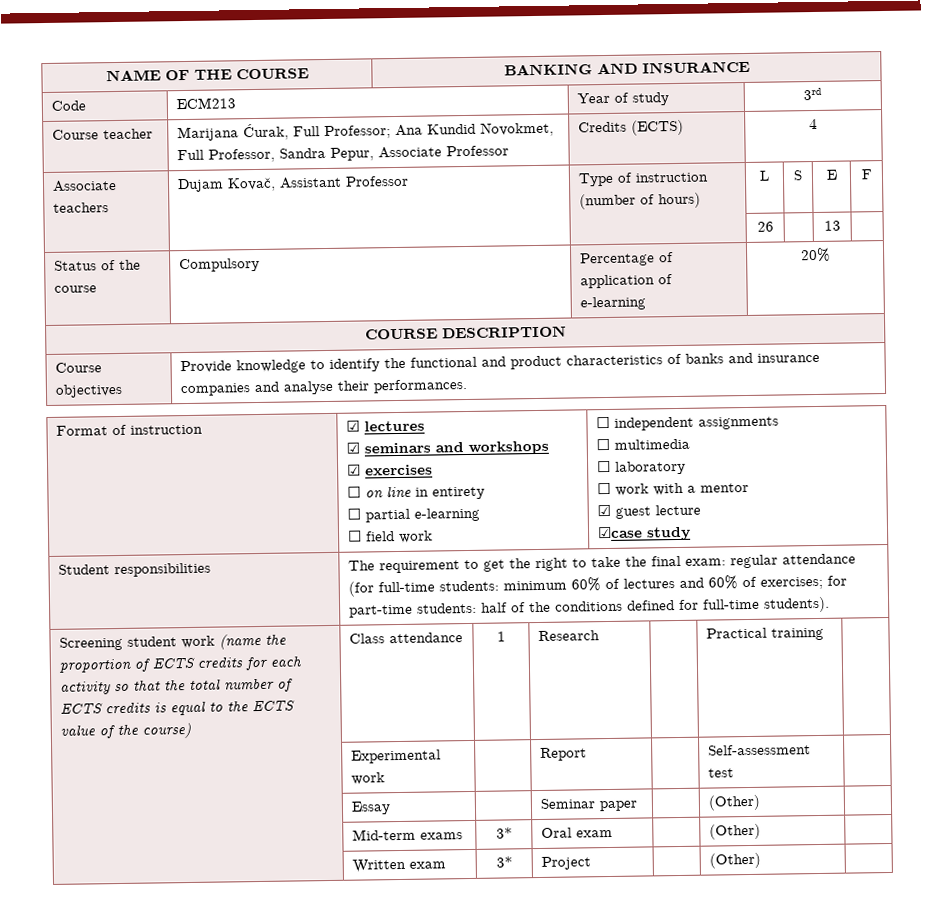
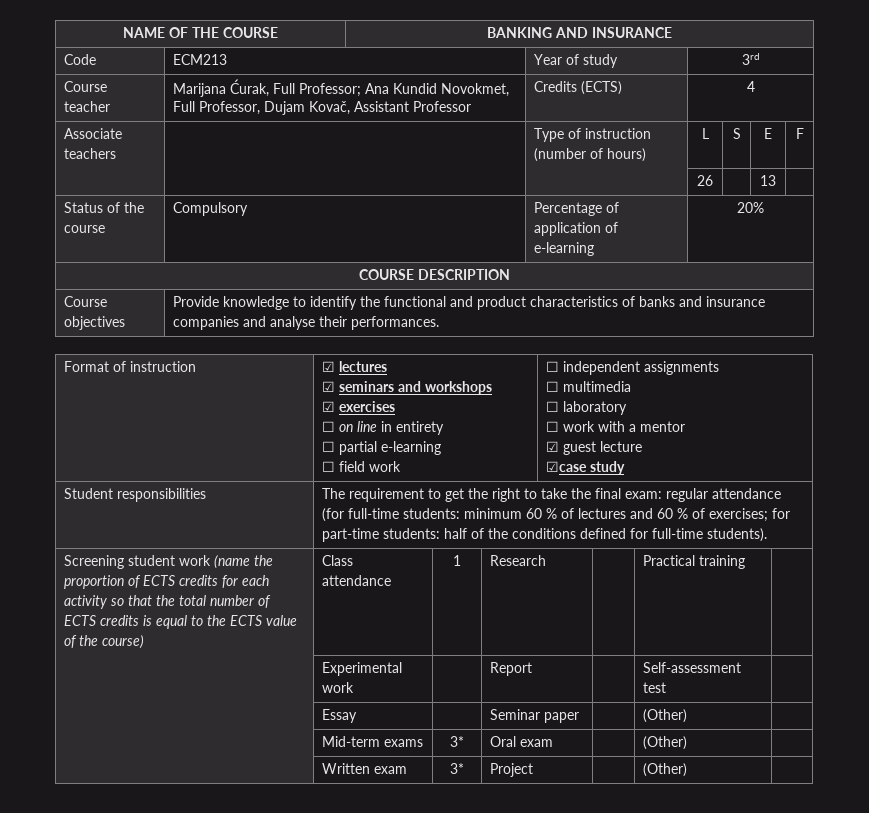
- Course teacher | Marijana Ćurak, Full Professor; Ana Kundid Novokmet, Full Professor, Sandra Pepur, Associate Professor | Credits (ECTS) | 4
+ Course teacher | Marijana Ćurak, Full Professor; Ana Kundid Novokmet, Full Professor, Dujam Kovač, Assistant Professor | Credits (ECTS) | 4
- Associate teachers | Dujam Kovač, Assistant Professor | Type of instruction (number of hours) | L | S | E | F
+ Associate teachers | | Type of instruction (number of hours) | L | S | E | F
- Student responsibilities | The requirement to get the right to take the final exam: regular attendance (for full-time students: minimum 60% of lectures and 60% of exercises; for part-time students: half of the conditions defined for full-time students).
+ Student responsibilities | The requirement to get the right to take the final exam: regular attendance (for full-time students: minimum 60 % of lectures and 60 % of exercises; for part-time students: half of the conditions defined for full-time students).

